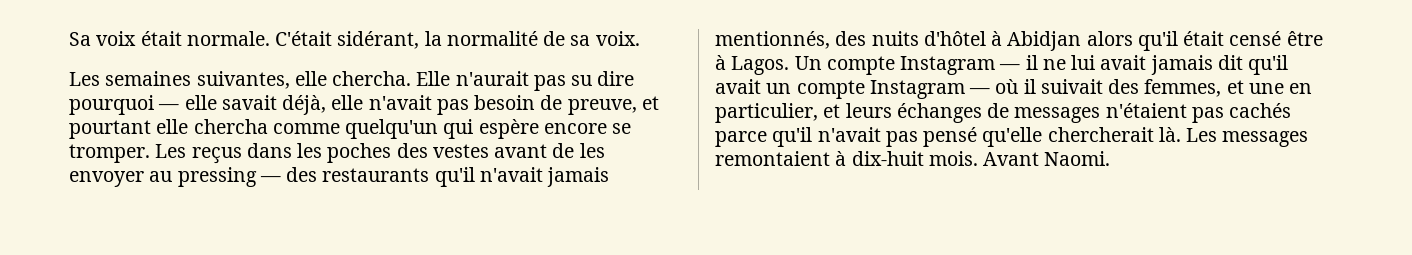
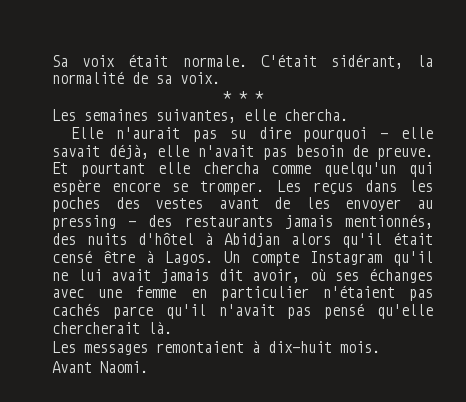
+ * * *
- Les semaines suivantes, elle chercha. Elle n'aurait pas su dire pourquoi — elle savait déjà, elle n'avait pas besoin de preuve, et pourtant elle chercha comme quelqu'un qui espère encore se tromper.
+ Les semaines suivantes, elle chercha.
+ Elle n'aurait pas su dire pourquoi — elle savait déjà, elle n'avait pas besoin de preuve. Et pourtant elle chercha comme quelqu'un qui espère encore se tromper.
- Les reçus dans les poches des vestes avant de les envoyer au pressing — des restaurants qu'il n'avait jamais mentionnés, des nuits d'hôtel à Abidjan alors qu'il était censé être à Lagos.
+ Les reçus dans les poches des vestes avant de les envoyer au pressing — des restaurants jamais mentionnés, des nuits d'hôtel à Abidjan alors qu'il était censé être à Lagos.
- Un compte Instagram — il ne lui avait jamais dit qu'il avait un compte Instagram — où il suivait des femmes, et une en particulier, et leurs échanges de messages n'étaient pas cachés parce qu'il n'avait pas pensé qu'elle chercherait là. Les messages remontaient à dix-huit mois. Avant Naomi.
+ Un compte Instagram qu'il ne lui avait jamais dit avoir, où ses échanges avec une femme en particulier n'étaient pas cachés parce qu'il n'avait pas pensé qu'elle chercherait là.
+ Les messages remontaient à dix-huit mois.
+ Avant Naomi.

